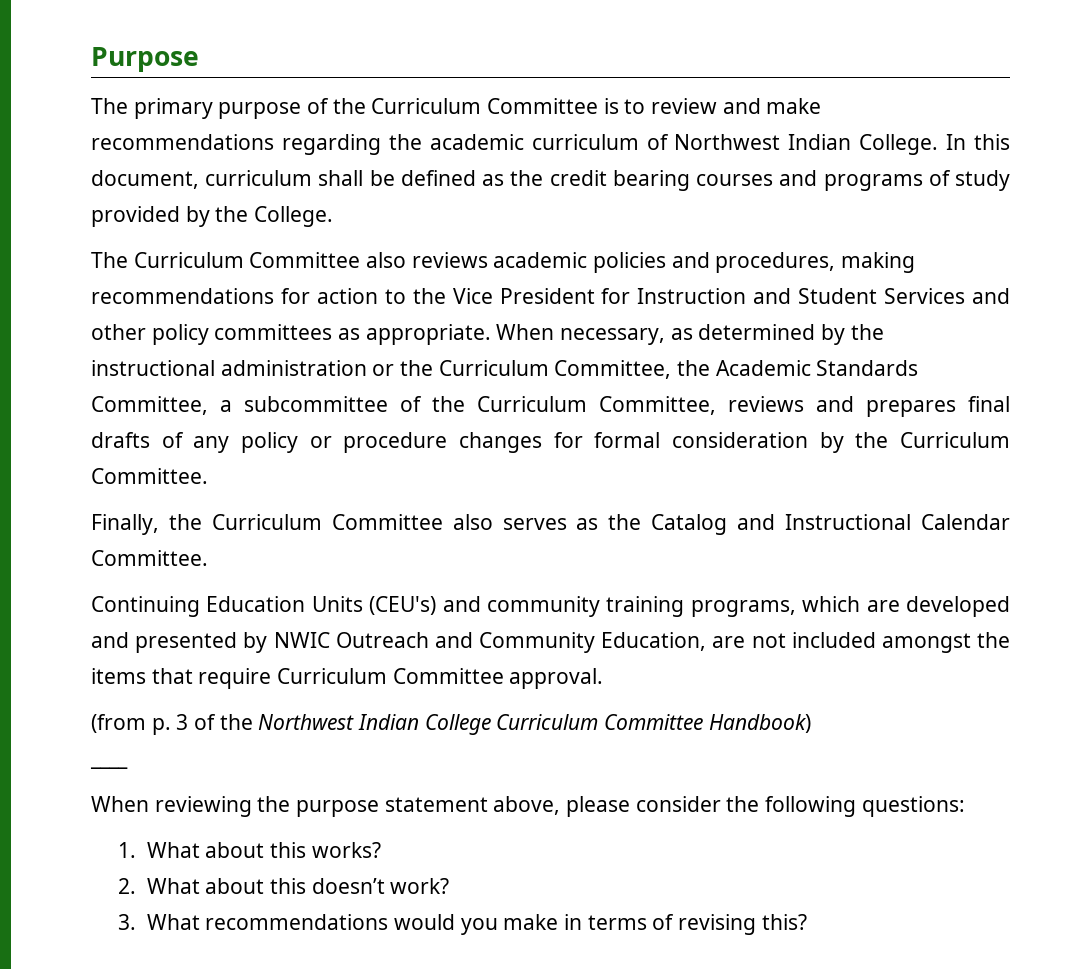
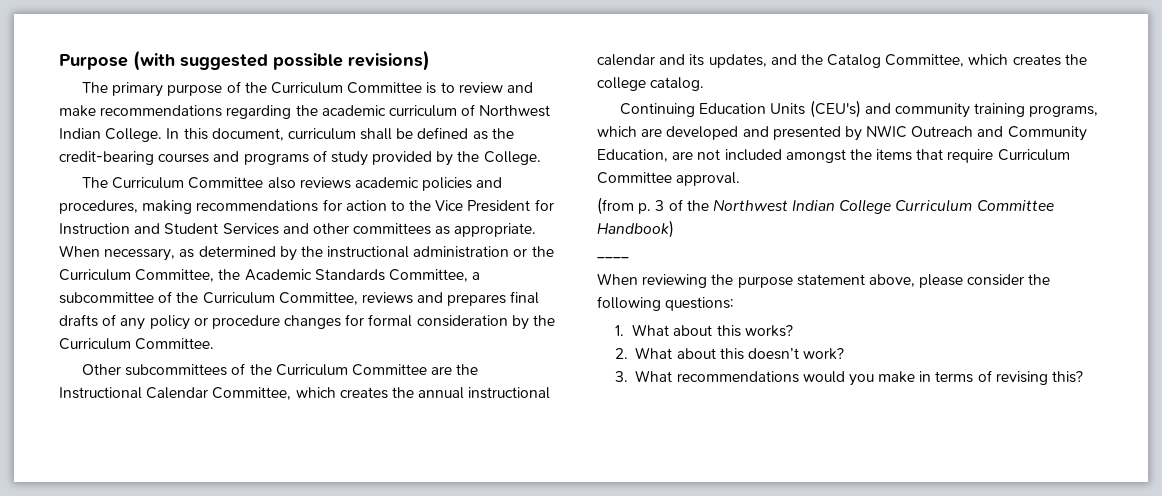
- Purpose
+ Purpose (with suggested possible revisions)
- In this document, curriculum shall be defined as the credit bearing courses and programs of study provided by the College.
+ In this document, curriculum shall be defined as the credit-bearing courses and programs of study provided by the College.
- The Curriculum Committee also reviews academic policies and procedures, making recommendations for action to the Vice President for Instruction and Student Services and other policy committees as appropriate.
+ The Curriculum Committee also reviews academic policies and procedures, making recommendations for action to the Vice President for Instruction and Student Services and other committees as appropriate.
- Finally, the Curriculum Committee also serves as the Catalog and Instructional Calendar Committee.
+ Other subcommittees of the Curriculum Committee are the Instructional Calendar Committee, which creates the annual instructional calendar and its updates, and the Catalog Committee, which creates the college catalog.

